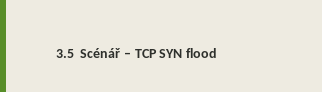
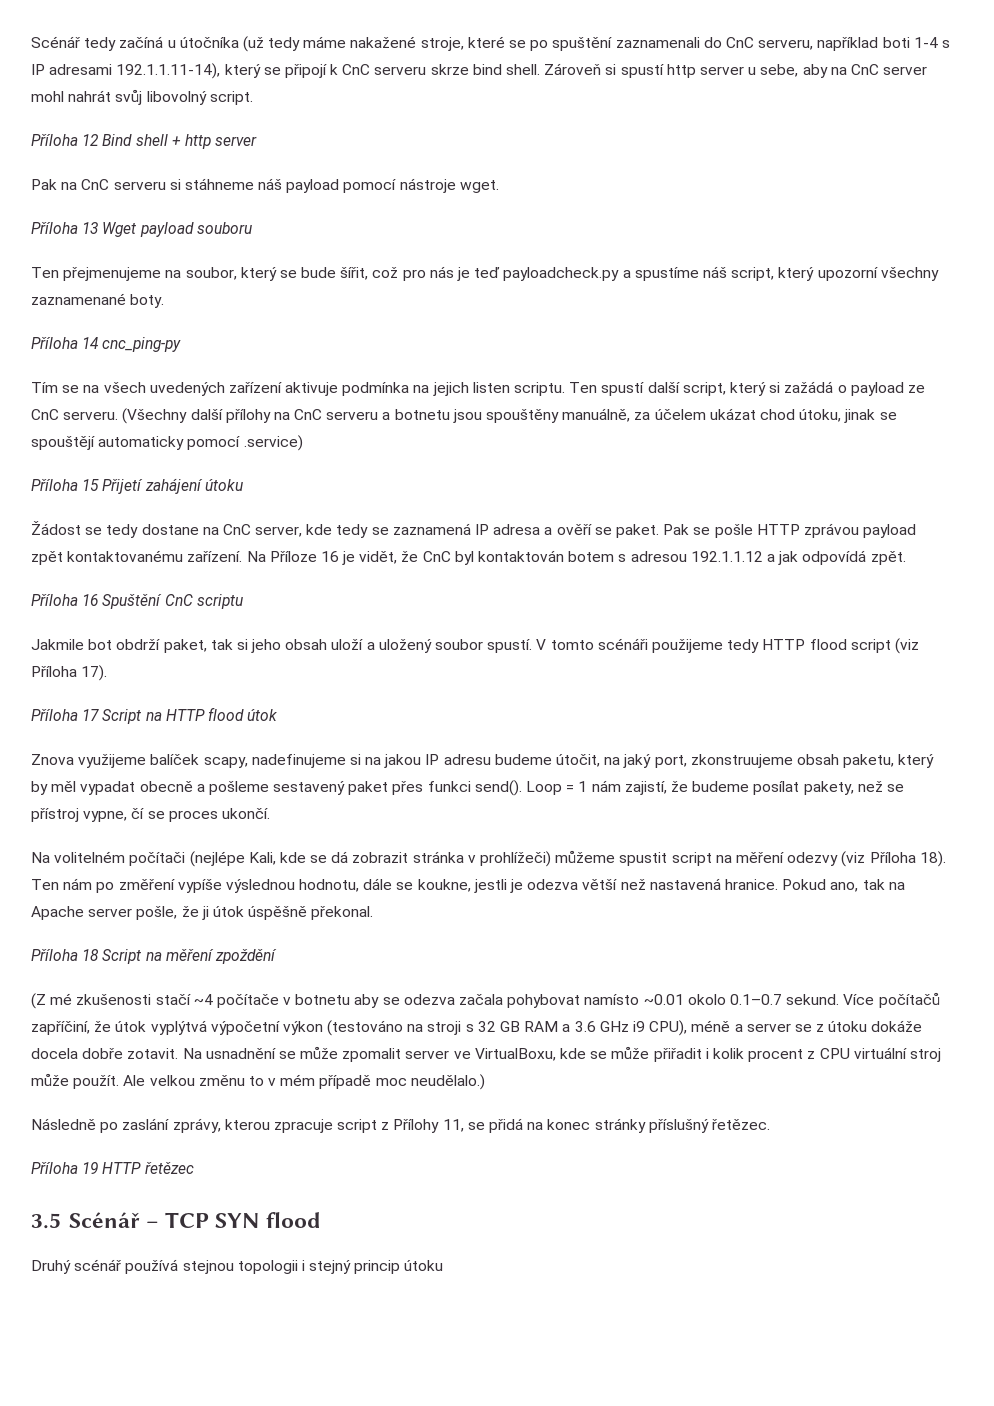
+ Scénář tedy začíná u útočníka (už tedy máme nakažené stroje, které se po spuštění zaznamenali do CnC serveru, například boti 1-4 s IP adresami 192.1.1.11-14), který se připojí k CnC serveru skrze bind shell. Zároveň si spustí http server u sebe, aby na CnC server mohl nahrát svůj libovolný script.
+ Příloha 12 Bind shell + http server
+ Pak na CnC serveru si stáhneme náš payload pomocí nástroje wget.
+ Příloha 13 Wget payload souboru
+ Ten přejmenujeme na soubor, který se bude šířit, což pro nás je teď payloadcheck.py a spustíme náš script, který upozorní všechny zaznamenané boty.
+ Příloha 14 cnc_ping-py
+ Tím se na všech uvedených zařízení aktivuje podmínka na jejich listen scriptu. Ten spustí další script, který si zažádá o payload ze CnC serveru. (Všechny další přílohy na CnC serveru a botnetu jsou spouštěny manuálně, za účelem ukázat chod útoku, jinak se spouštějí automaticky pomocí .service)
+ Příloha 15 Přijetí zahájení útoku
+ Žádost se tedy dostane na CnC server, kde tedy se zaznamená IP adresa a ověří se paket. Pak se pošle HTTP zprávou payload zpět kontaktovanému zařízení. Na Příloze 16 je vidět, že CnC byl kontaktován botem s adresou 192.1.1.12 a jak odpovídá zpět.
+ Příloha 16 Spuštění CnC scriptu
+ Jakmile bot obdrží paket, tak si jeho obsah uloží a uložený soubor spustí. V tomto scénáři použijeme tedy HTTP flood script (viz Příloha 17).
+ Příloha 17 Script na HTTP flood útok
+ Znova využijeme balíček scapy, nadefinujeme si na jakou IP adresu budeme útočit, na jaký port, zkonstruujeme obsah paketu, který by měl vypadat obecně a pošleme sestavený paket přes funkci send(). Loop = 1 nám zajistí, že budeme posílat pakety, než se přístroj vypne, čí se proces ukončí.
+ Na volitelném počítači (nejlépe Kali, kde se dá zobrazit stránka v prohlížeči) můžeme spustit script na měření odezvy (viz Příloha 18). Ten nám po změření vypíše výslednou hodnotu, dále se koukne, jestli je odezva větší než nastavená hranice. Pokud ano, tak na Apache server pošle, že ji útok úspěšně překonal.
+ Příloha 18 Script na měření zpoždění
+ (Z mé zkušenosti stačí ~4 počítače v botnetu aby se odezva začala pohybovat namísto ~0.01 okolo 0.1–0.7 sekund. Více počítačů zapříčiní, že útok vyplýtvá výpočetní výkon (testováno na stroji s 32 GB RAM a 3.6 GHz i9 CPU), méně a server se z útoku dokáže docela dobře zotavit. Na usnadnění se může zpomalit server ve VirtualBoxu, kde se může přiřadit i kolik procent z CPU virtuální stroj může použít. Ale velkou změnu to v mém případě moc neudělalo.)
+ Následně po zaslání zprávy, kterou zpracuje script z Přílohy 11, se přidá na konec stránky příslušný řetězec.
+ Příloha 19 HTTP řetězec
+ Druhý scénář používá stejnou topologii i stejný princip útoku

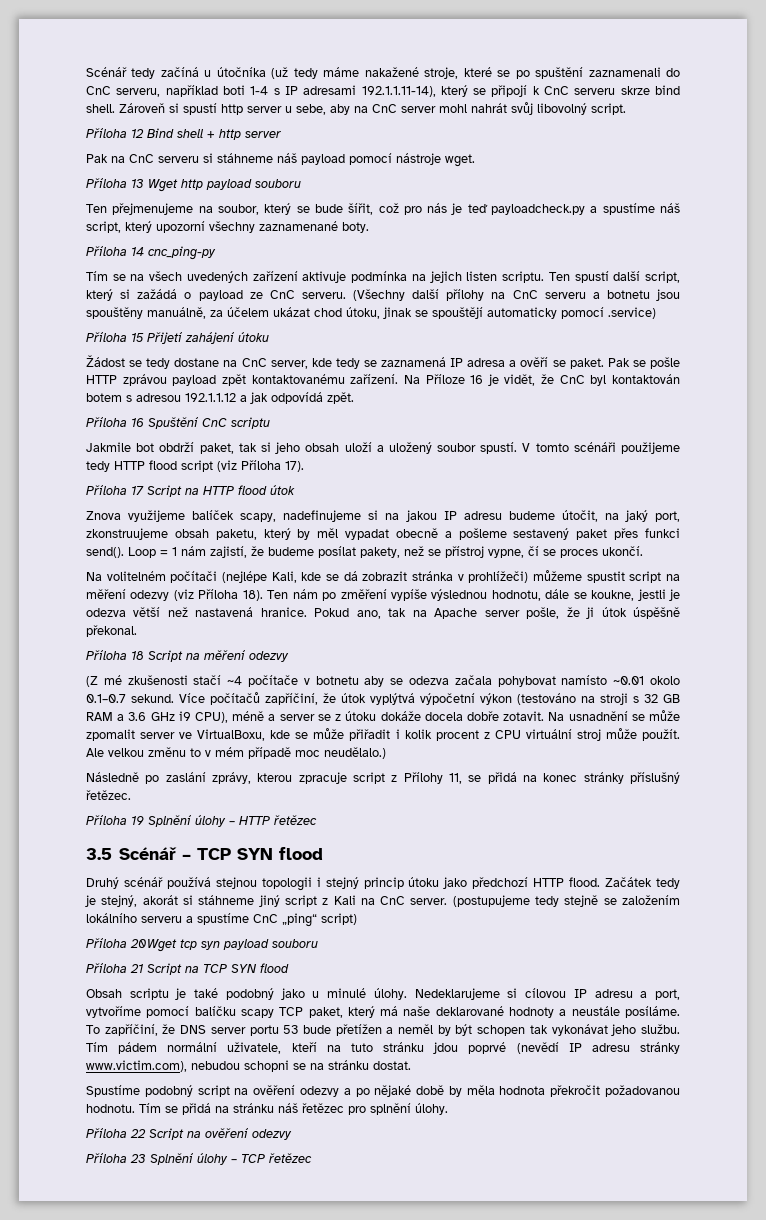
- Příloha 13 Wget payload souboru
+ Příloha 13 Wget http payload souboru
- Příloha 18 Script na měření zpoždění
+ Příloha 18 Script na měření odezvy
- Příloha 19 HTTP řetězec
+ Příloha 19 Splnění úlohy – HTTP řetězec
- Druhý scénář používá stejnou topologii i stejný princip útoku
+ Druhý scénář používá stejnou topologii i stejný princip útoku jako předchozí HTTP flood. Začátek tedy je stejný, akorát si stáhneme jiný script z Kali na CnC server. (postupujeme tedy stejně se založením lokálního serveru a spustíme CnC „ping“ script)
+ Příloha 20Wget tcp syn payload souboru
+ Příloha 21 Script na TCP SYN flood
+ Obsah scriptu je také podobný jako u minulé úlohy. Nedeklarujeme si cílovou IP adresu a port, vytvoříme pomocí balíčku scapy TCP paket, který má naše deklarované hodnoty a neustále posíláme. To zapříčiní, že DNS server portu 53 bude přetížen a neměl by být schopen tak vykonávat jeho službu. Tím pádem normální uživatele, kteří na tuto stránku jdou poprvé (nevědí IP adresu stránky www.victim.com), nebudou schopni se na stránku dostat.
+ Spustíme podobný script na ověření odezvy a po nějaké době by měla hodnota překročit požadovanou hodnotu. Tím se přidá na stránku náš řetězec pro splnění úlohy.
+ Příloha 22 Script na ověření odezvy
+ Příloha 23 Splnění úlohy – TCP řetězec

